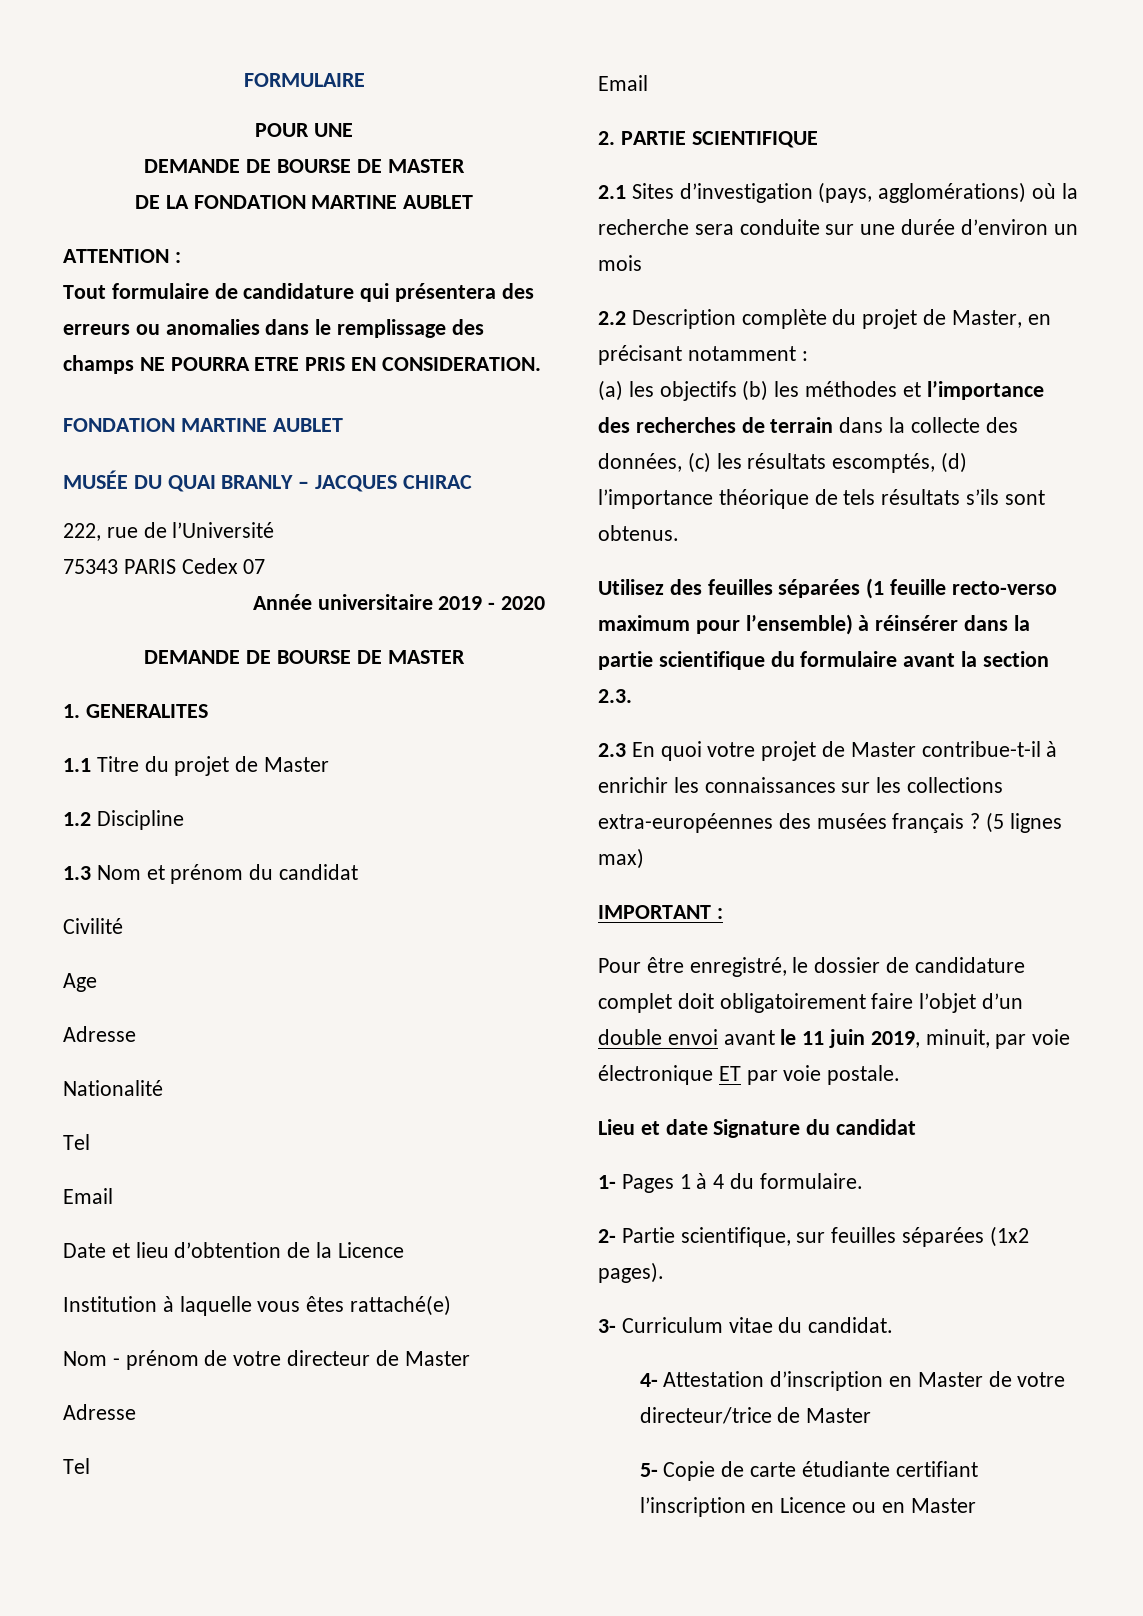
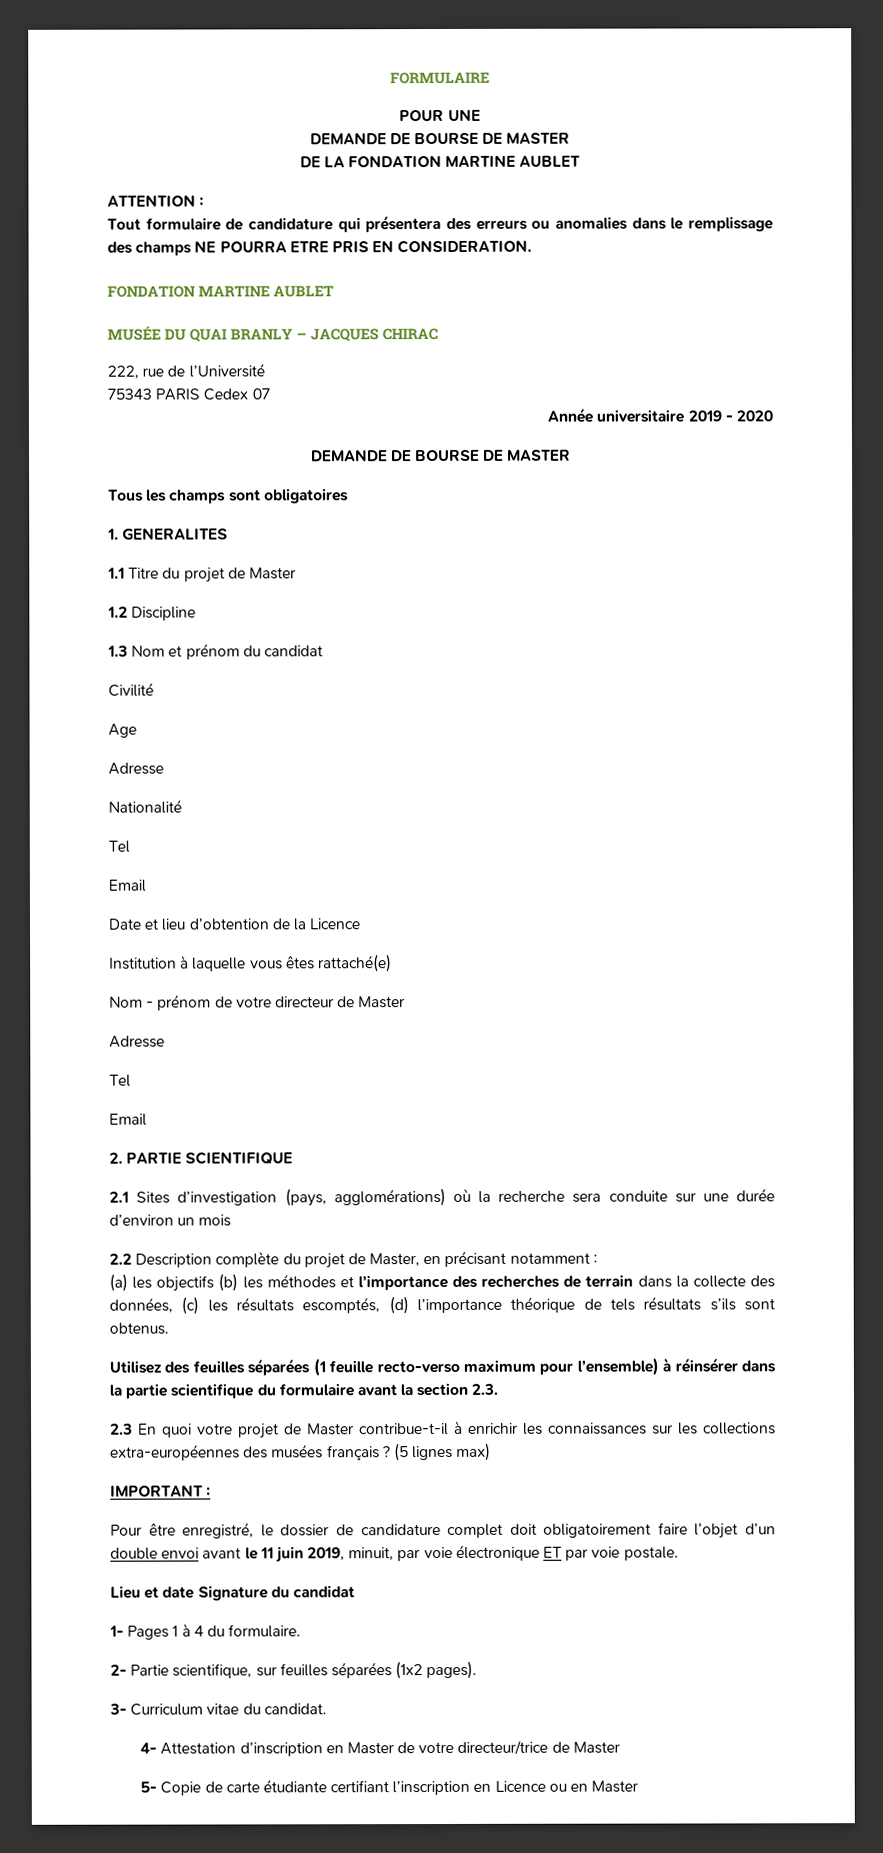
+ Tous les champs sont obligatoires

